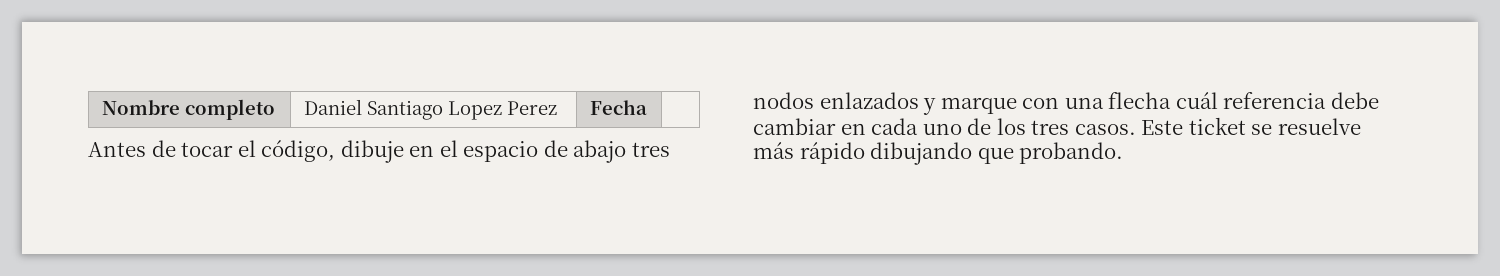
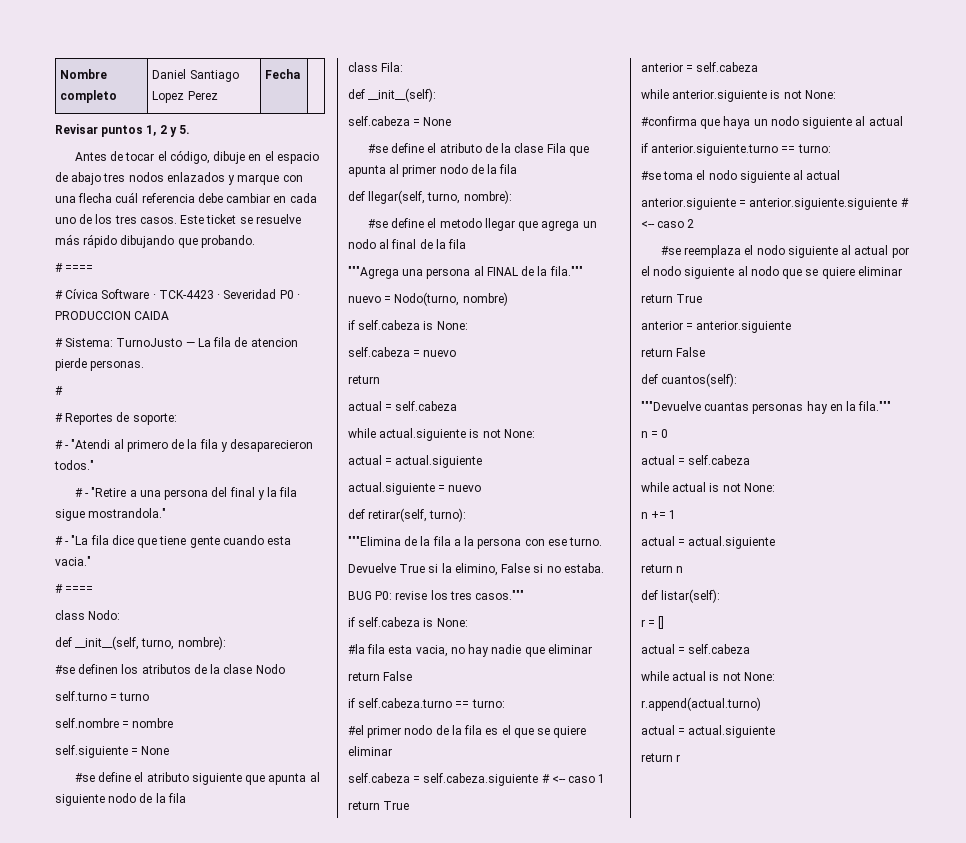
+ Revisar puntos 1, 2 y 5.
  Este ticket se resuelve más rápido dibujando que probando.
+ # ====
+ # Cívica Software · TCK-4423 · Severidad P0 · PRODUCCION CAIDA
+ # Sistema: TurnoJusto — La fila de atencion pierde personas.
+ #
+ # Reportes de soporte:
+ # - "Atendi al primero de la fila y desaparecieron todos."
+ # - "Retire a una persona del final y la fila sigue mostrandola."
+ # - "La fila dice que tiene gente cuando esta vacia."
+ # ====
+ class Nodo:
+ def __init__(self, turno, nombre):
+ #se definen los atributos de la clase Nodo
+ self.turno = turno
+ self.nombre = nombre
+ self.siguiente = None
+ #se define el atributo siguiente que apunta al siguiente nodo de la fila
+ class Fila:
+ def __init__(self):
+ self.cabeza = None
+ #se define el atributo de la clase Fila que apunta al primer nodo de la fila
+ def llegar(self, turno, nombre):
+ #se define el metodo llegar que agrega un nodo al final de la fila
+ """Agrega una persona al FINAL de la fila."""
+ nuevo = Nodo(turno, nombre)
+ if self.cabeza is None:
+ self.cabeza = nuevo
+ return
+ actual = self.cabeza
+ while actual.siguiente is not None:
+ actual = actual.siguiente
+ actual.siguiente = nuevo
+ def retirar(self, turno):
+ """Elimina de la fila a la persona con ese turno.
+ Devuelve True si la elimino, False si no estaba.
+ BUG P0: revise los tres casos."""
+ if self.cabeza is None:
+ #la fila esta vacia, no hay nadie que eliminar
+ return False
+ if self.cabeza.turno == turno:
+ #el primer nodo de la fila es el que se quiere eliminar
+ self.cabeza = self.cabeza.siguiente # <-- caso 1
+ return True
+ anterior = self.cabeza
+ while anterior.siguiente is not None:
+ #confirma que haya un nodo siguiente al actual
+ if anterior.siguiente.turno == turno:
+ #se toma el nodo siguiente al actual
+ anterior.siguiente = anterior.siguiente.siguiente # <-- caso 2
+ #se reemplaza el nodo siguiente al actual por el nodo siguiente al nodo que se quiere eliminar
+ return True
+ anterior = anterior.siguiente
+ return False
+ def cuantos(self):
+ """Devuelve cuantas personas hay en la fila."""
+ n = 0
+ actual = self.cabeza
+ while actual is not None:
+ n += 1
+ actual = actual.siguiente
+ return n
+ def listar(self):
+ r = []
+ actual = self.cabeza
+ while actual is not None:
+ r.append(actual.turno)
+ actual = actual.siguiente
+ return r

